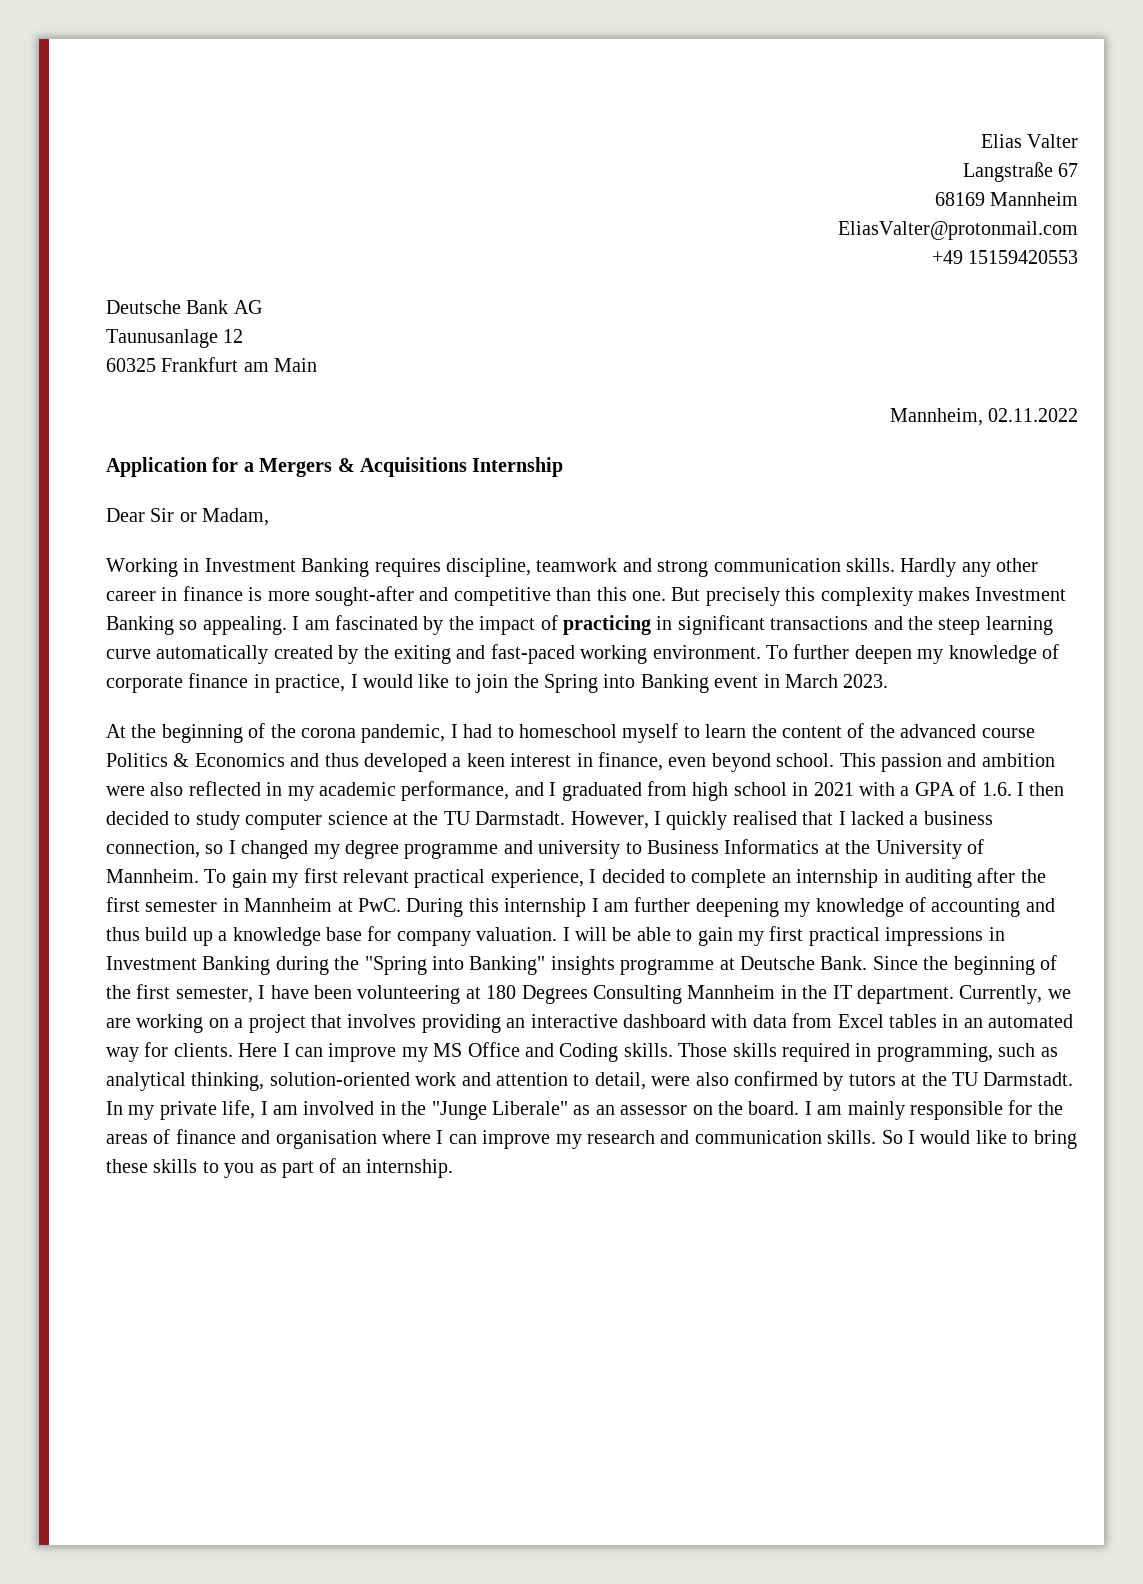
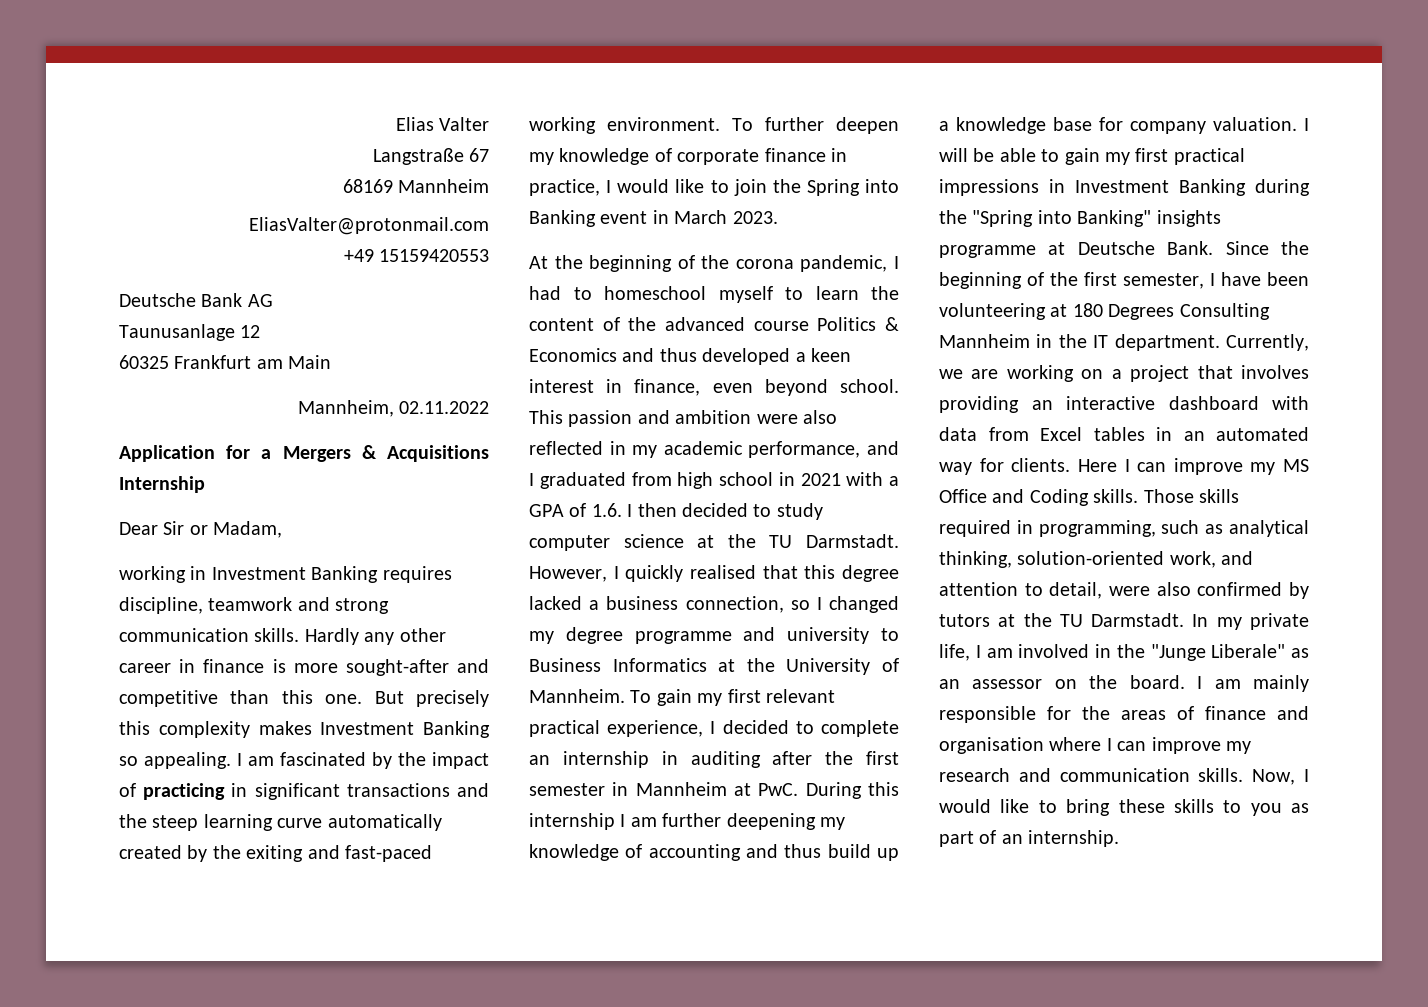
- Working in Investment Banking requires discipline, teamwork and strong communication skills.
+ working in Investment Banking requires discipline, teamwork and strong communication skills.
- However, I quickly realised that I lacked a business connection, so I changed my degree programme and university to Business Informatics at the University of Mannheim.
+ However, I quickly realised that this degree lacked a business connection, so I changed my degree programme and university to Business Informatics at the University of Mannheim.
- Those skills required in programming, such as analytical thinking, solution-oriented work and attention to detail, were also confirmed by tutors at the TU Darmstadt.
+ Those skills required in programming, such as analytical thinking, solution-oriented work, and attention to detail, were also confirmed by tutors at the TU Darmstadt.
- So I would like to bring these skills to you as part of an internship.
+ Now, I would like to bring these skills to you as part of an internship.

